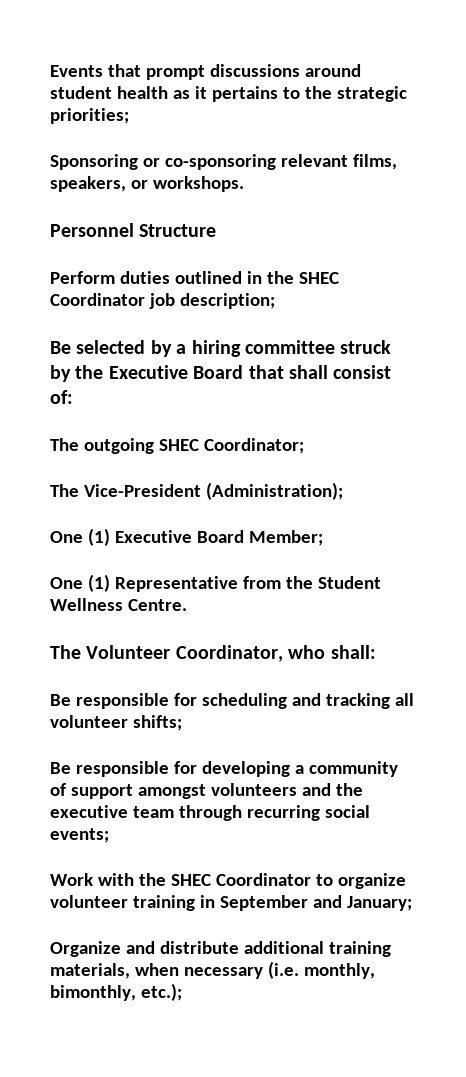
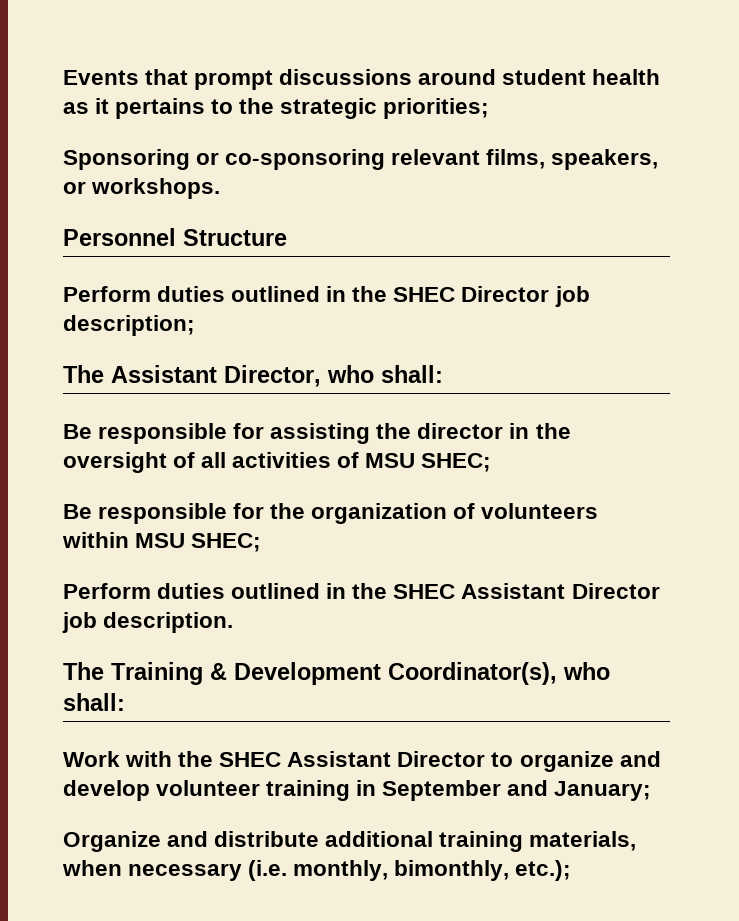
- Perform duties outlined in the SHEC Coordinator job description;
+ Perform duties outlined in the SHEC Director job description;
- Be selected by a hiring committee struck by the Executive Board that shall consist of:
- The outgoing SHEC Coordinator;
- The Vice-President (Administration);
- One (1) Executive Board Member;
- One (1) Representative from the Student Wellness Centre.
- The Volunteer Coordinator, who shall:
+ The Assistant Director, who shall:
- Be responsible for scheduling and tracking all volunteer shifts;
- Be responsible for developing a community of support amongst volunteers and the executive team through recurring social events;
- Work with the SHEC Coordinator to organize volunteer training in September and January;
+ Be responsible for assisting the director in the oversight of all activities of MSU SHEC;
+ Be responsible for the organization of volunteers within MSU SHEC;
+ Perform duties outlined in the SHEC Assistant Director job description.
+ The Training & Development Coordinator(s), who shall:
+ Work with the SHEC Assistant Director to organize and develop volunteer training in September and January;

